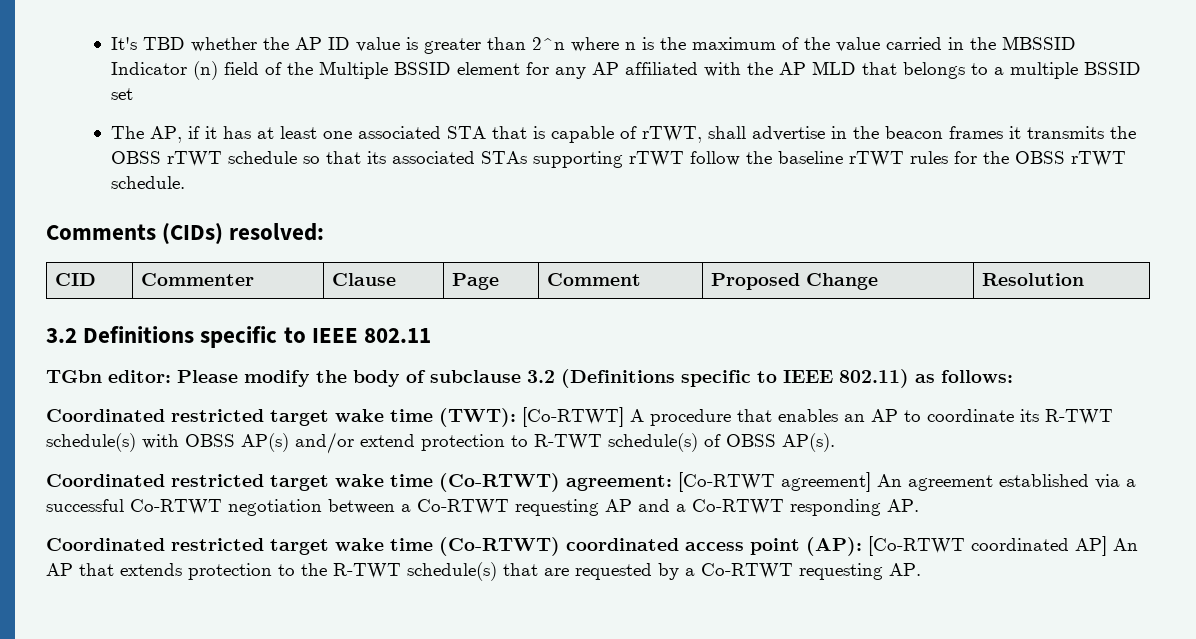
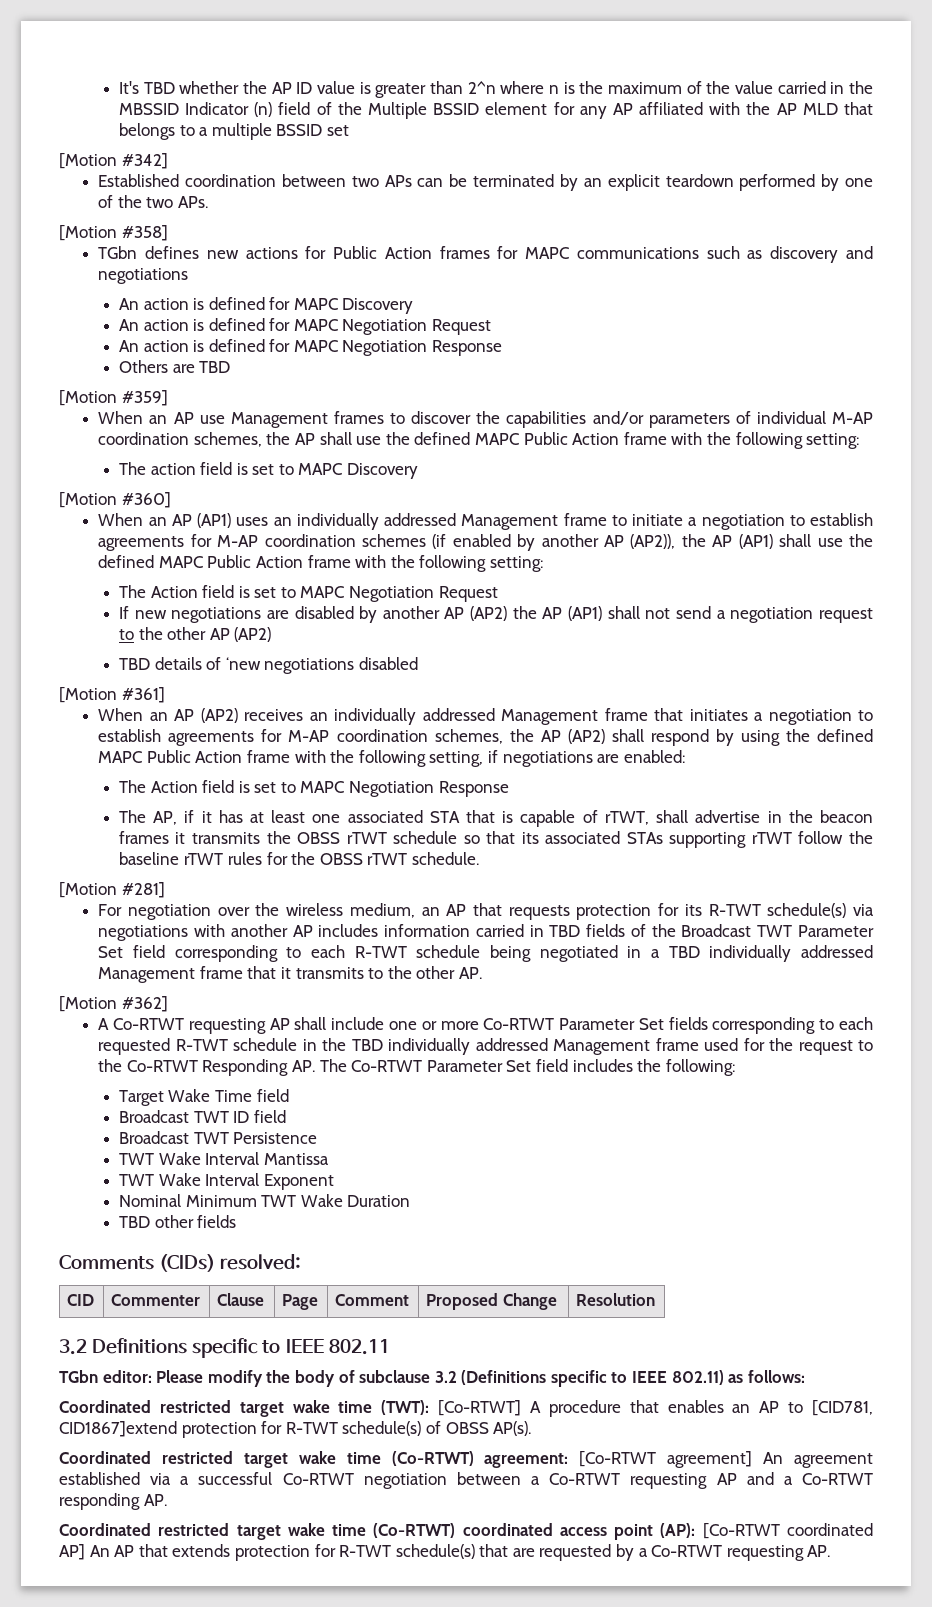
+ [Motion #342]
+ Established coordination between two APs can be terminated by an explicit teardown performed by one of the two APs.
+ [Motion #358]
+ TGbn defines new actions for Public Action frames for MAPC communications such as discovery and negotiations
+ An action is defined for MAPC Discovery
+ An action is defined for MAPC Negotiation Request
+ An action is defined for MAPC Negotiation Response
+ Others are TBD
+ [Motion #359]
+ When an AP use Management frames to discover the capabilities and/or parameters of individual M-AP coordination schemes, the AP shall use the defined MAPC Public Action frame with the following setting:
+ The action field is set to MAPC Discovery
+ [Motion #360]
+ When an AP (AP1) uses an individually addressed Management frame to initiate a negotiation to establish agreements for M-AP coordination schemes (if enabled by another AP (AP2)), the AP (AP1) shall use the defined MAPC Public Action frame with the following setting:
+ The Action field is set to MAPC Negotiation Request
+ If new negotiations are disabled by another AP (AP2) the AP (AP1) shall not send a negotiation request to the other AP (AP2)
+ TBD details of ‘new negotiations disabled
+ [Motion #361]
+ When an AP (AP2) receives an individually addressed Management frame that initiates a negotiation to establish agreements for M-AP coordination schemes, the AP (AP2) shall respond by using the defined MAPC Public Action frame with the following setting, if negotiations are enabled:
+ The Action field is set to MAPC Negotiation Response
+ [Motion #281]
+ For negotiation over the wireless medium, an AP that requests protection for its R-TWT schedule(s) via negotiations with another AP includes information carried in TBD fields of the Broadcast TWT Parameter Set field corresponding to each R-TWT schedule being negotiated in a TBD individually addressed Management frame that it transmits to the other AP.
+ [Motion #362]
+ A Co-RTWT requesting AP shall include one or more Co-RTWT Parameter Set fields corresponding to each requested R-TWT schedule in the TBD individually addressed Management frame used for the request to the Co-RTWT Responding AP. The Co-RTWT Parameter Set field includes the following:
+ Target Wake Time field
+ Broadcast TWT ID field
+ Broadcast TWT Persistence
+ TWT Wake Interval Mantissa
+ TWT Wake Interval Exponent
+ Nominal Minimum TWT Wake Duration
+ TBD other fields
- Coordinated restricted target wake time (TWT): [Co-RTWT] A procedure that enables an AP to coordinate its R-TWT schedule(s) with OBSS AP(s) and/or extend protection to R-TWT schedule(s) of OBSS AP(s).
+ Coordinated restricted target wake time (TWT): [Co-RTWT] A procedure that enables an AP to [CID781, CID1867]extend protection for R-TWT schedule(s) of OBSS AP(s).
- Coordinated restricted target wake time (Co-RTWT) coordinated access point (AP): [Co-RTWT coordinated AP] An AP that extends protection to the R-TWT schedule(s) that are requested by a Co-RTWT requesting AP.
+ Coordinated restricted target wake time (Co-RTWT) coordinated access point (AP): [Co-RTWT coordinated AP] An AP that extends protection for R-TWT schedule(s) that are requested by a Co-RTWT requesting AP.

